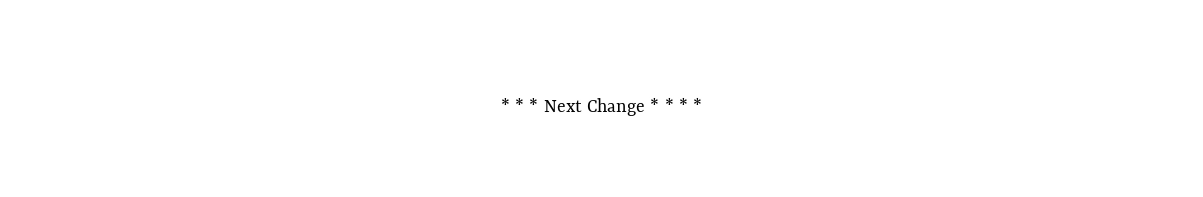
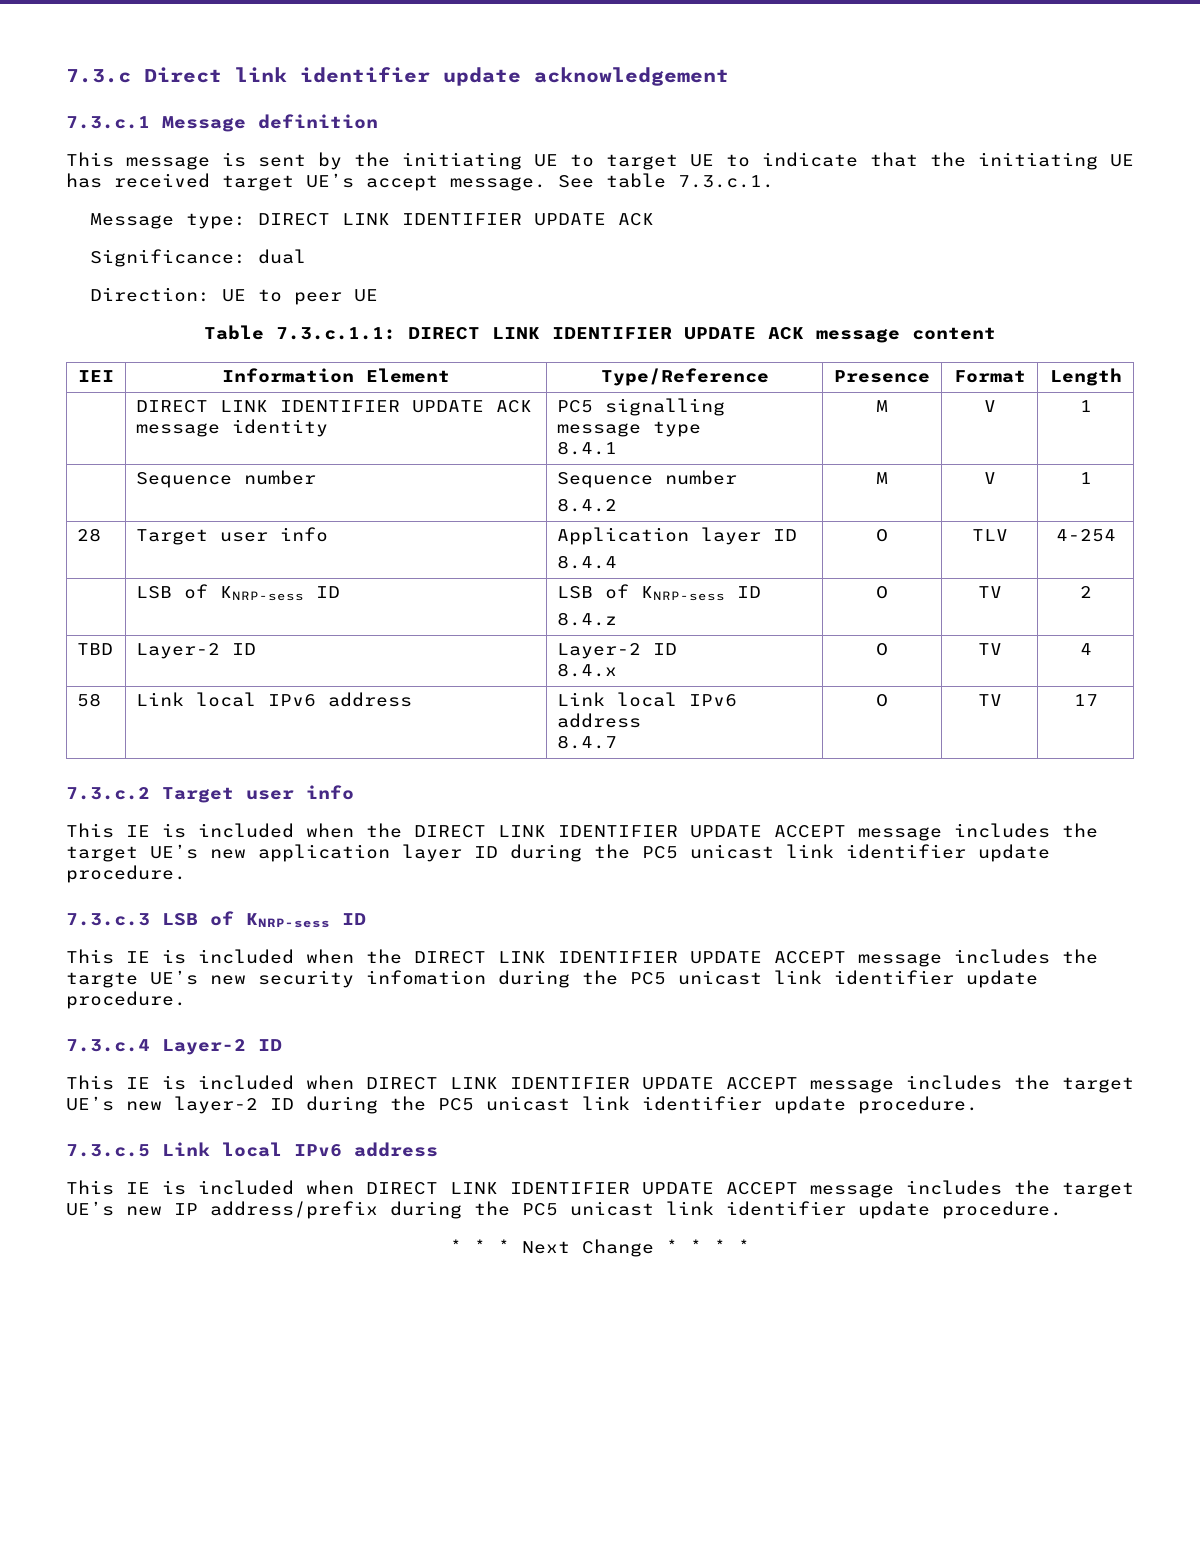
+ 7.3.c Direct link identifier update acknowledgement
+ 7.3.c.1 Message definition
+ This message is sent by the initiating UE to target UE to indicate that the initiating UE has received target UE’s accept message. See table 7.3.c.1.
+ Message type: DIRECT LINK IDENTIFIER UPDATE ACK
+ Significance: dual
+ Direction: UE to peer UE
+ Table 7.3.c.1.1: DIRECT LINK IDENTIFIER UPDATE ACK message content
+ IEI | Information Element | Type/Reference | Presence | Format | Length
+ | DIRECT LINK IDENTIFIER UPDATE ACK message identity | PC5 signalling message type
+ 8.4.1 | M | V | 1
+ | Sequence number | Sequence number
+ 8.4.2 | M | V | 1
+ 28 | Target user info | Application layer ID
+ 8.4.4 | O | TLV | 4-254
+ | LSB of KNRP-sess ID | LSB of KNRP-sess ID
+ 8.4.z | O | TV | 2
+ TBD | Layer-2 ID | Layer-2 ID
+ 8.4.x | O | TV | 4
+ 58 | Link local IPv6 address | Link local IPv6 address
+ 8.4.7 | O | TV | 17
+ 7.3.c.2 Target user info
+ This IE is included when the DIRECT LINK IDENTIFIER UPDATE ACCEPT message includes the target UE’s new application layer ID during the PC5 unicast link identifier update procedure.
+ 7.3.c.3 LSB of KNRP-sess ID
+ This IE is included when the DIRECT LINK IDENTIFIER UPDATE ACCEPT message includes the targte UE’s new security infomation during the PC5 unicast link identifier update procedure.
+ 7.3.c.4 Layer-2 ID
+ This IE is included when DIRECT LINK IDENTIFIER UPDATE ACCEPT message includes the target UE’s new layer-2 ID during the PC5 unicast link identifier update procedure.
+ 7.3.c.5 Link local IPv6 address
+ This IE is included when DIRECT LINK IDENTIFIER UPDATE ACCEPT message includes the target UE’s new IP address/prefix during the PC5 unicast link identifier update procedure.

